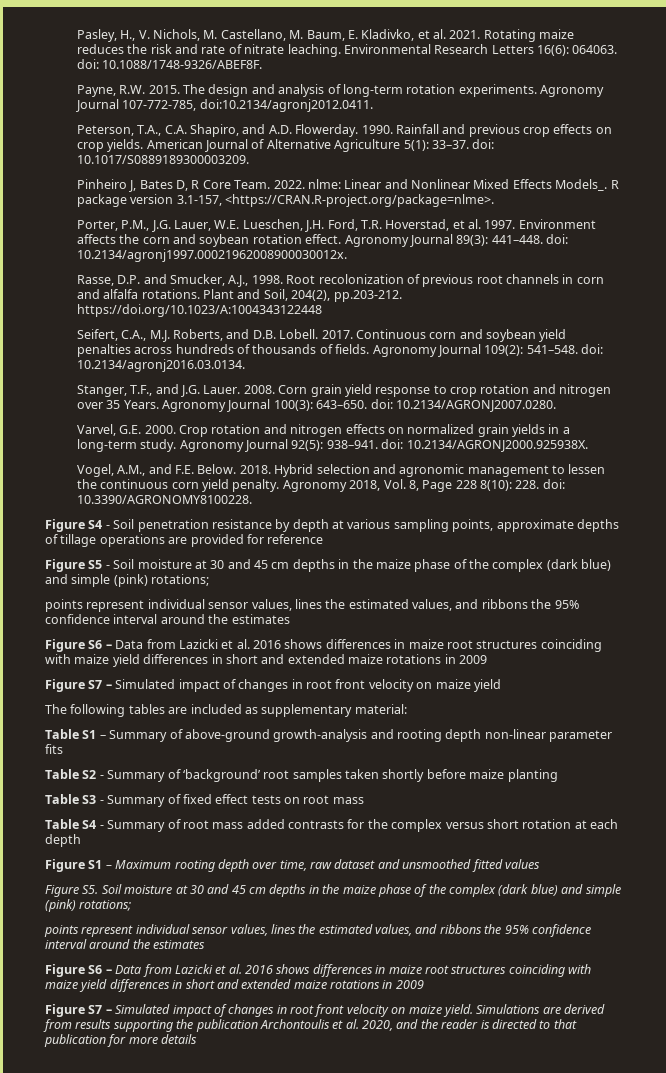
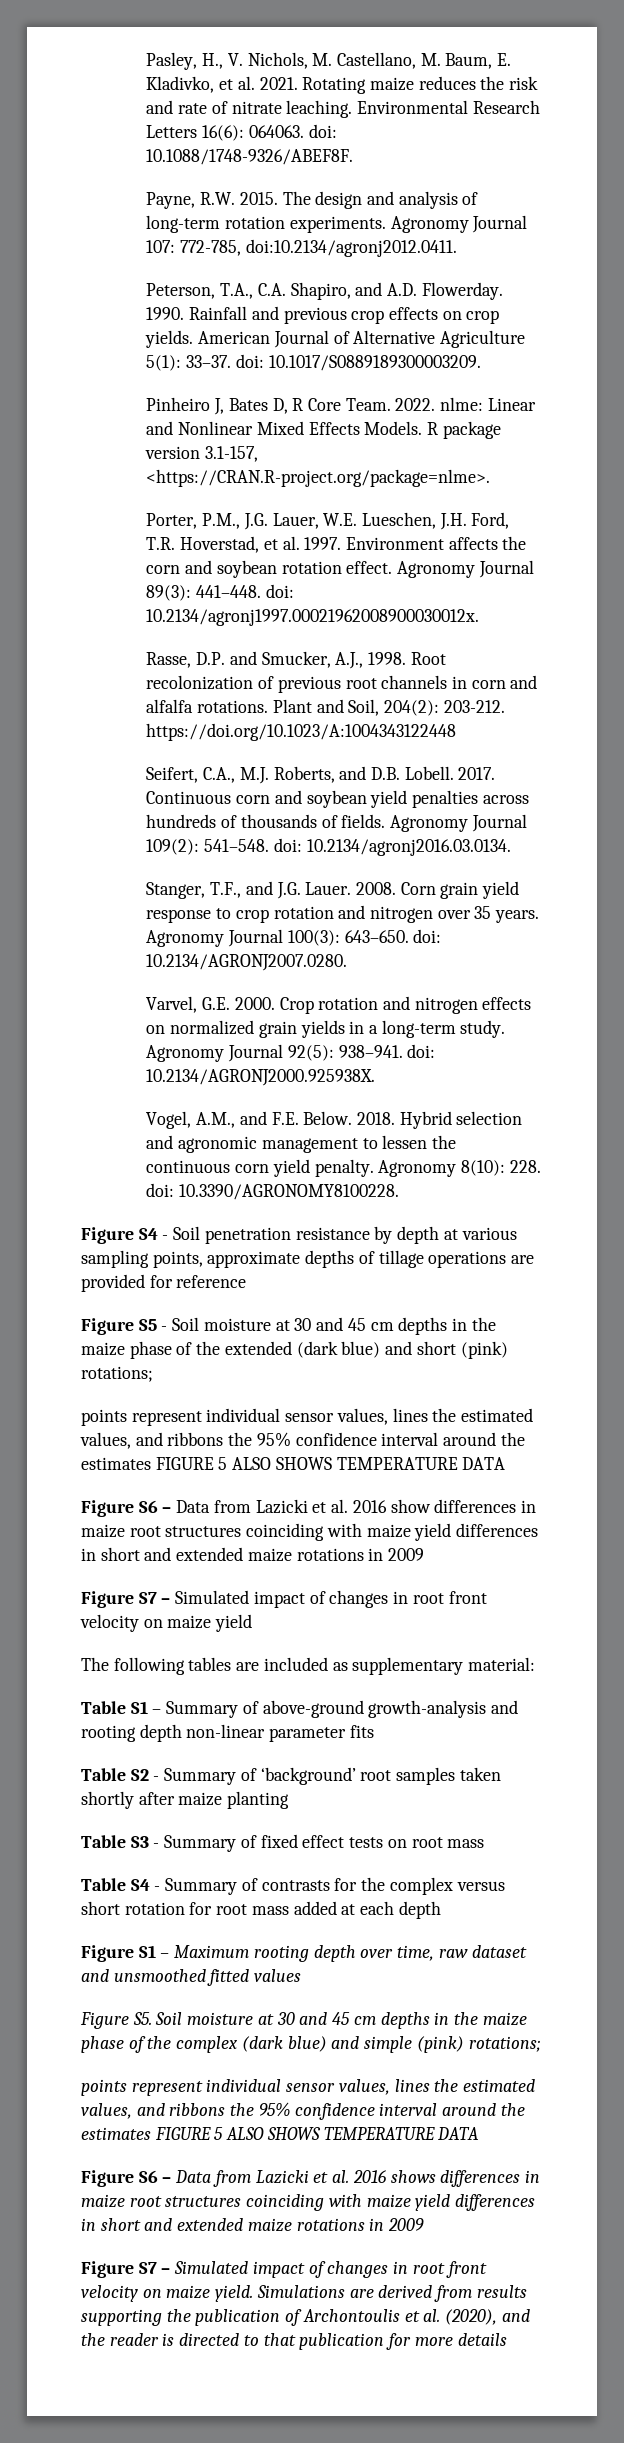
- Agronomy Journal 107-772-785, doi:10.2134/agronj2012.0411.
+ Agronomy Journal 107: 772-785, doi:10.2134/agronj2012.0411.
- 2022. nlme: Linear and Nonlinear Mixed Effects Models_.
+ 2022. nlme: Linear and Nonlinear Mixed Effects Models.
- Plant and Soil, 204(2), pp.203-212. https://doi.org/10.1023/A:1004343122448
+ Plant and Soil, 204(2): 203-212. https://doi.org/10.1023/A:1004343122448
- Corn grain yield response to crop rotation and nitrogen over 35 Years.
+ Corn grain yield response to crop rotation and nitrogen over 35 years.
- Agronomy 2018, Vol. 8, Page 228 8(10): 228. doi: 10.3390/AGRONOMY8100228.
+ Agronomy 8(10): 228. doi: 10.3390/AGRONOMY8100228.
- Figure S5 - Soil moisture at 30 and 45 cm depths in the maize phase of the complex (dark blue) and simple (pink) rotations;
- points represent individual sensor values, lines the estimated values, and ribbons the 95% confidence interval around the estimates
- Figure S6 – Data from Lazicki et al. 2016 shows differences in maize root structures coinciding with maize yield differences in short and extended maize rotations in 2009
+ Figure S5 - Soil moisture at 30 and 45 cm depths in the maize phase of the extended (dark blue) and short (pink) rotations;
+ points represent individual sensor values, lines the estimated values, and ribbons the 95% confidence interval around the estimates FIGURE 5 ALSO SHOWS TEMPERATURE DATA
+ Figure S6 – Data from Lazicki et al. 2016 show differences in maize root structures coinciding with maize yield differences in short and extended maize rotations in 2009
- Table S2 - Summary of ‘background’ root samples taken shortly before maize planting
+ Table S2 - Summary of ‘background’ root samples taken shortly after maize planting
- Table S4 - Summary of root mass added contrasts for the complex versus short rotation at each depth
+ Table S4 - Summary of contrasts for the complex versus short rotation for root mass added at each depth
  Figure S5. Soil moisture at 30 and 45 cm depths in the maize phase of the complex (dark blue) and simple (pink) rotations;
- points represent individual sensor values, lines the estimated values, and ribbons the 95% confidence interval around the estimates
+ points represent individual sensor values, lines the estimated values, and ribbons the 95% confidence interval around the estimates FIGURE 5 ALSO SHOWS TEMPERATURE DATA
- Simulations are derived from results supporting the publication Archontoulis et al. 2020, and the reader is directed to that publication for more details
+ Simulations are derived from results supporting the publication of Archontoulis et al. (2020), and the reader is directed to that publication for more details

